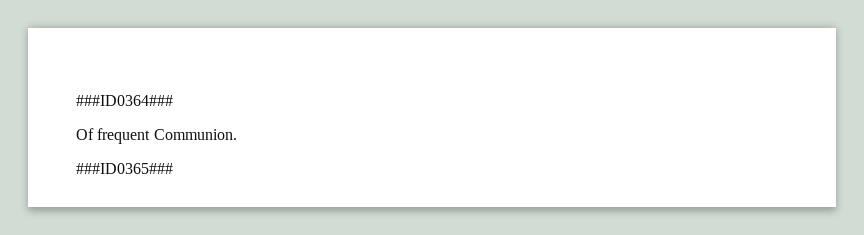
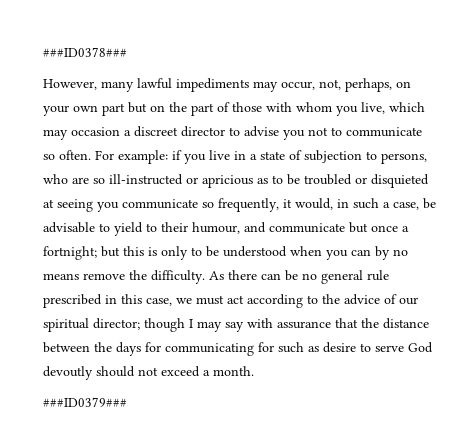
- ###ID0364###
- Of frequent Communion.
- ###ID0365###
+ ###ID0378###
+ However, many lawful impediments may occur, not, perhaps, on your own part but on the part of those with whom you live, which may occasion a discreet director to advise you not to communicate so often. For example: if you live in a state of subjection to persons, who are so ill-instructed or apricious as to be troubled or disquieted at seeing you communicate so frequently, it would, in such a case, be advisable to yield to their humour, and communicate but once a fortnight; but this is only to be understood when you can by no means remove the difficulty. As there can be no general rule prescribed in this case, we must act according to the advice of our spiritual director; though I may say with assurance that the distance between the days for communicating for such as desire to serve God devoutly should not exceed a month.
+ ###ID0379###

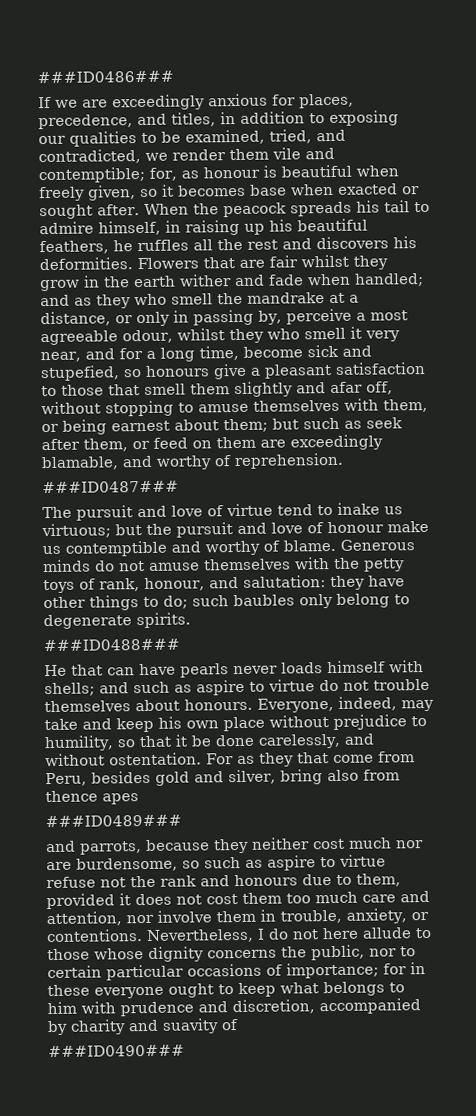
- ###ID0378###
- However, many lawful impediments may occur, not, perhaps, on your own part but on the part of those with whom you live, which may occasion a discreet director to advise you not to communicate so often. For example: if you live in a state of subjection to persons, who are so ill-instructed or apricious as to be troubled or disquieted at seeing you communicate so frequently, it would, in such a case, be advisable to yield to their humour, and communicate but once a fortnight; but this is only to be understood when you can by no means remove the difficulty. As there can be no general rule prescribed in this case, we must act according to the advice of our spiritual director; though I may say with assurance that the distance between the days for communicating for such as desire to serve God devoutly should not exceed a month.
- ###ID0379###
+ ###ID0486###
+ If we are exceedingly anxious for places, precedence, and titles, in addition to exposing our qualities to be examined, tried, and contradicted, we render them vile and contemptible; for, as honour is beautiful when freely given, so it becomes base when exacted or sought after. When the peacock spreads his tail to admire himself, in raising up his beautiful feathers, he ruffles all the rest and discovers his deformities. Flowers that are fair whilst they grow in the earth wither and fade when handled; and as they who smell the mandrake at a distance, or only in passing by, perceive a most agreeable odour, whilst they who smell it very near, and for a long time, become sick and stupefied, so honours give a pleasant satisfaction to those that smell them slightly and afar off, without stopping to amuse themselves with them, or being earnest about them; but such as seek after them, or feed on them are exceedingly blamable, and worthy of reprehension.
+ ###ID0487###
+ The pursuit and love of virtue tend to inake us virtuous; but the pursuit and love of honour make us contemptible and worthy of blame. Generous minds do not amuse themselves with the petty toys of rank, honour, and salutation: they have other things to do; such baubles only belong to degenerate spirits.
+ ###ID0488###
+ He that can have pearls never loads himself with shells; and such as aspire to virtue do not trouble themselves about honours. Everyone, indeed, may take and keep his own place without prejudice to humility, so that it be done carelessly, and without ostentation. For as they that come from Peru, besides gold and silver, bring also from thence apes
+ ###ID0489###
+ and parrots, because they neither cost much nor are burdensome, so such as aspire to virtue refuse not the rank and honours due to them, provided it does not cost them too much care and attention, nor involve them in trouble, anxiety, or contentions. Nevertheless, I do not here allude to those whose dignity concerns the public, nor to certain particular occasions of importance; for in these everyone ought to keep what belongs to him with prudence and discretion, accompanied by charity and suavity of
+ ###ID0490###

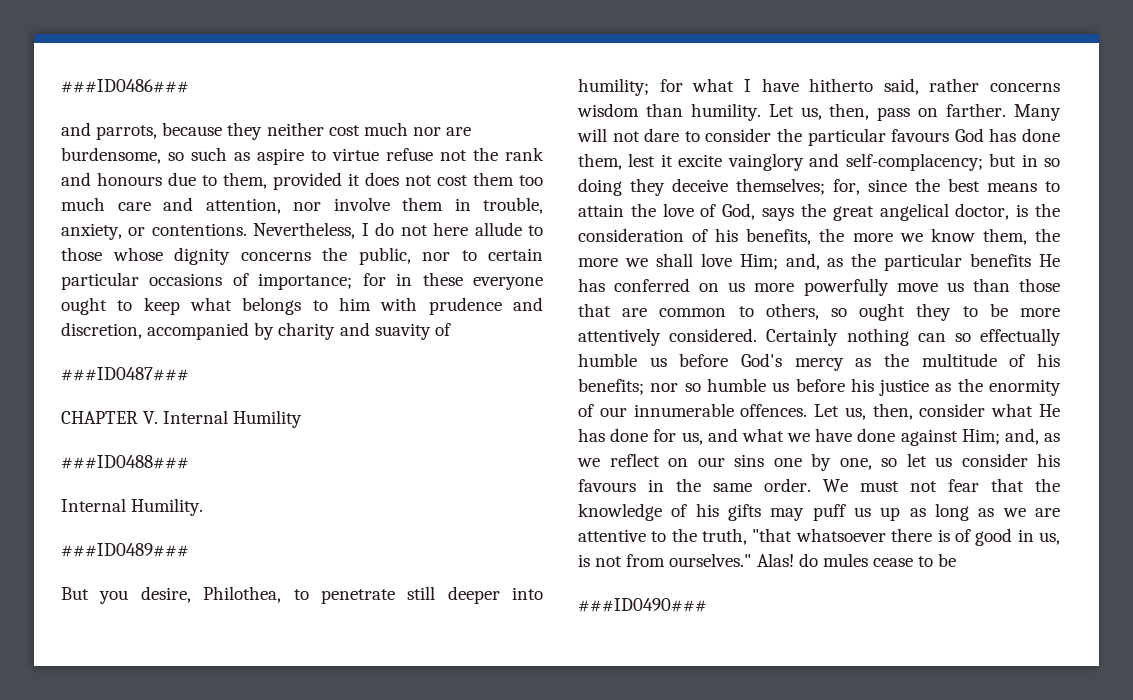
- If we are exceedingly anxious for places, precedence, and titles, in addition to exposing our qualities to be examined, tried, and contradicted, we render them vile and contemptible; for, as honour is beautiful when freely given, so it becomes base when exacted or sought after. When the peacock spreads his tail to admire himself, in raising up his beautiful feathers, he ruffles all the rest and discovers his deformities. Flowers that are fair whilst they grow in the earth wither and fade when handled; and as they who smell the mandrake at a distance, or only in passing by, perceive a most agreeable odour, whilst they who smell it very near, and for a long time, become sick and stupefied, so honours give a pleasant satisfaction to those that smell them slightly and afar off, without stopping to amuse themselves with them, or being earnest about them; but such as seek after them, or feed on them are exceedingly blamable, and worthy of reprehension.
- ###ID0487###
- The pursuit and love of virtue tend to inake us virtuous; but the pursuit and love of honour make us contemptible and worthy of blame. Generous minds do not amuse themselves with the petty toys of rank, honour, and salutation: they have other things to do; such baubles only belong to degenerate spirits.
- ###ID0488###
- He that can have pearls never loads himself with shells; and such as aspire to virtue do not trouble themselves about honours. Everyone, indeed, may take and keep his own place without prejudice to humility, so that it be done carelessly, and without ostentation. For as they that come from Peru, besides gold and silver, bring also from thence apes
- ###ID0489###
+ ###ID0487###
+ CHAPTER V. Internal Humility
+ ###ID0488###
+ Internal Humility.
+ ###ID0489###
+ But you desire, Philothea, to penetrate still deeper into humility; for what I have hitherto said, rather concerns wisdom than humility. Let us, then, pass on farther. Many will not dare to consider the particular favours God has done them, lest it excite vainglory and self-complacency; but in so doing they deceive themselves; for, since the best means to attain the love of God, says the great angelical doctor, is the consideration of his benefits, the more we know them, the more we shall love Him; and, as the particular benefits He has conferred on us more powerfully move us than those that are common to others, so ought they to be more attentively considered. Certainly nothing can so effectually humble us before God's mercy as the multitude of his benefits; nor so humble us before his justice as the enormity of our innumerable offences. Let us, then, consider what He has done for us, and what we have done against Him; and, as we reflect on our sins one by one, so let us consider his favours in the same order. We must not fear that the knowledge of his gifts may puff us up as long as we are attentive to the truth, "that whatsoever there is of good in us, is not from ourselves." Alas! do mules cease to be

